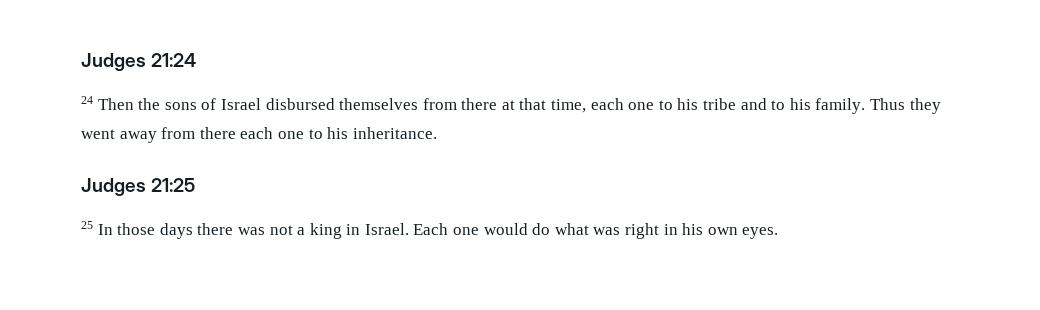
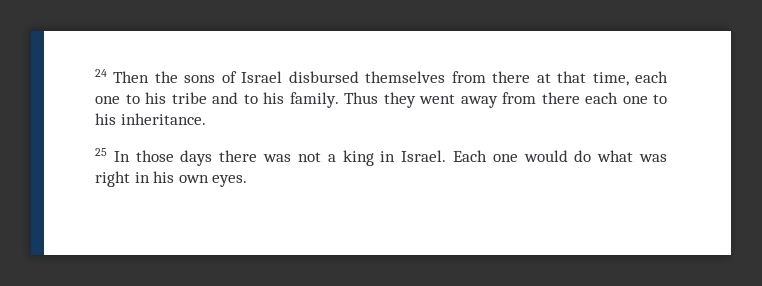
- Judges 21:24
- Judges 21:25

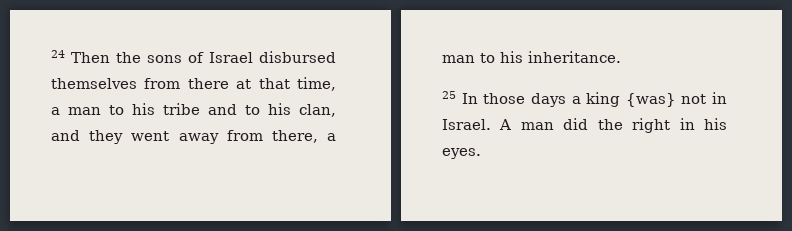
- 24 Then the sons of Israel disbursed themselves from there at that time, each one to his tribe and to his family. Thus they went away from there each one to his inheritance.
+ 24 Then the sons of Israel disbursed themselves from there at that time, a man to his tribe and to his clan, and they went away from there, a man to his inheritance.
- 25 In those days there was not a king in Israel. Each one would do what was right in his own eyes.
+ 25 In those days a king {was} not in Israel. A man did the right in his eyes.

